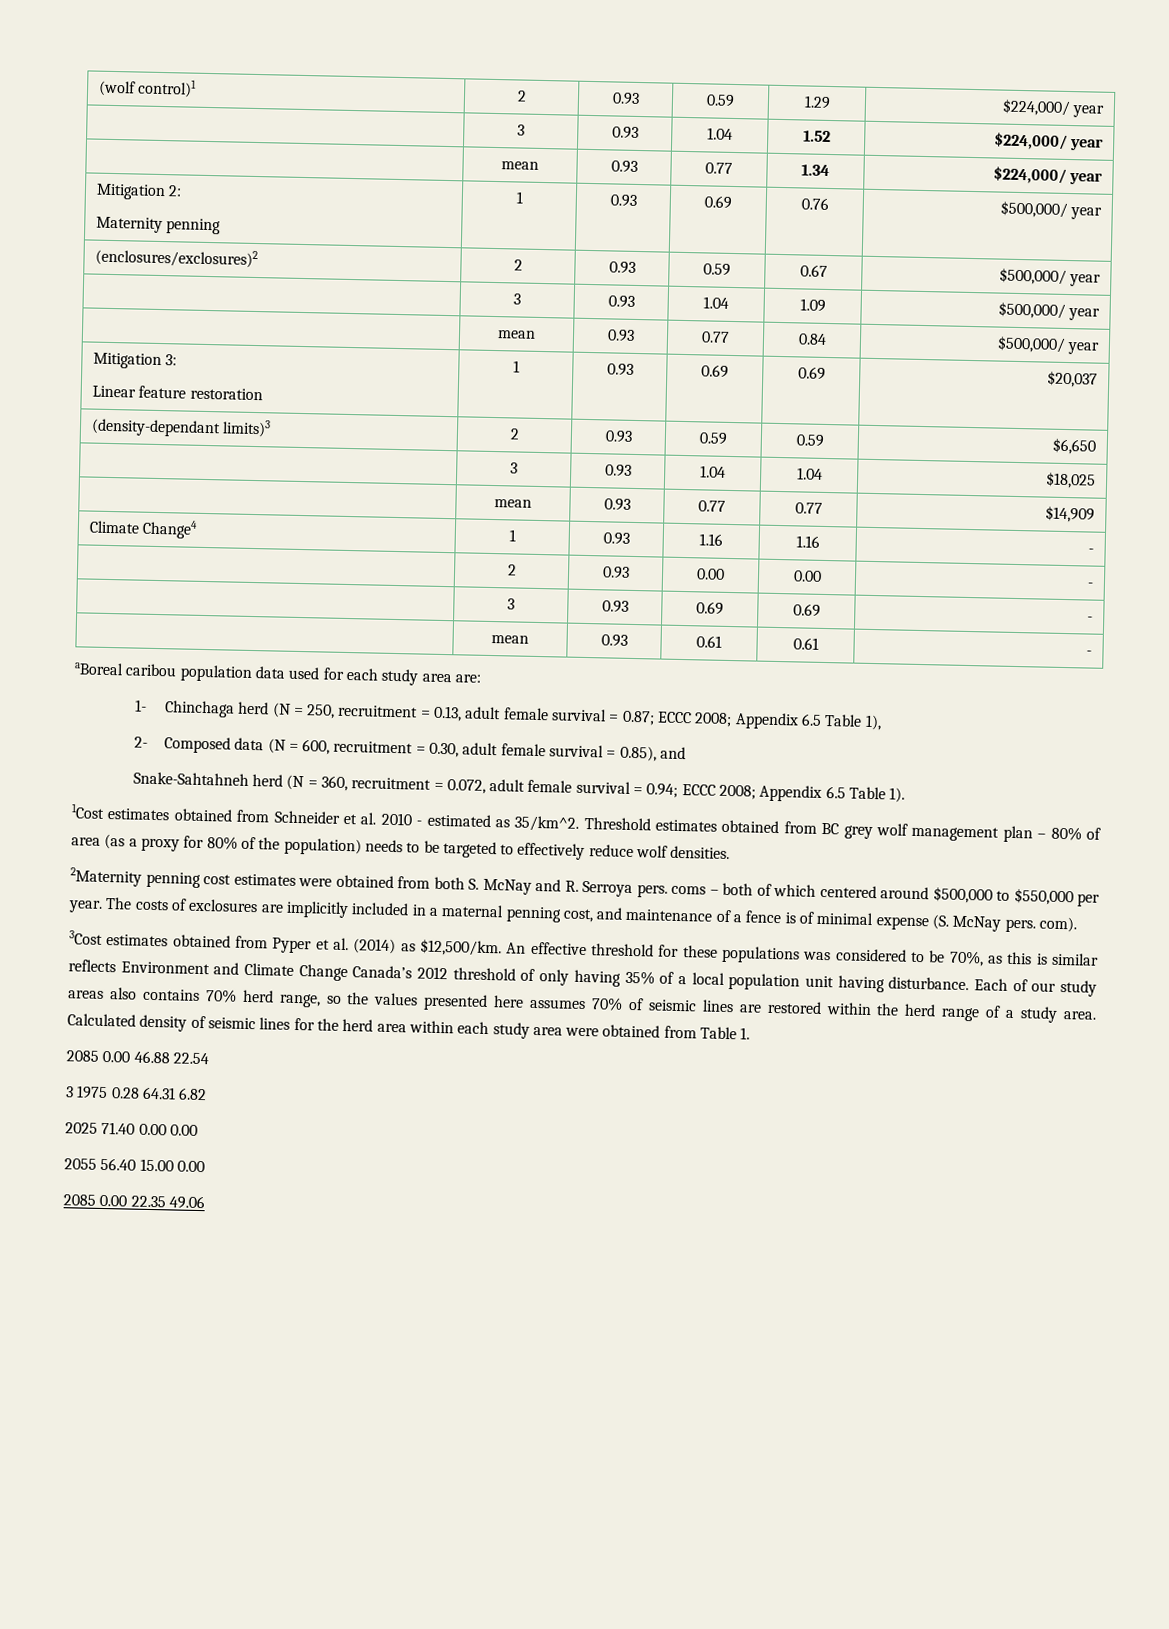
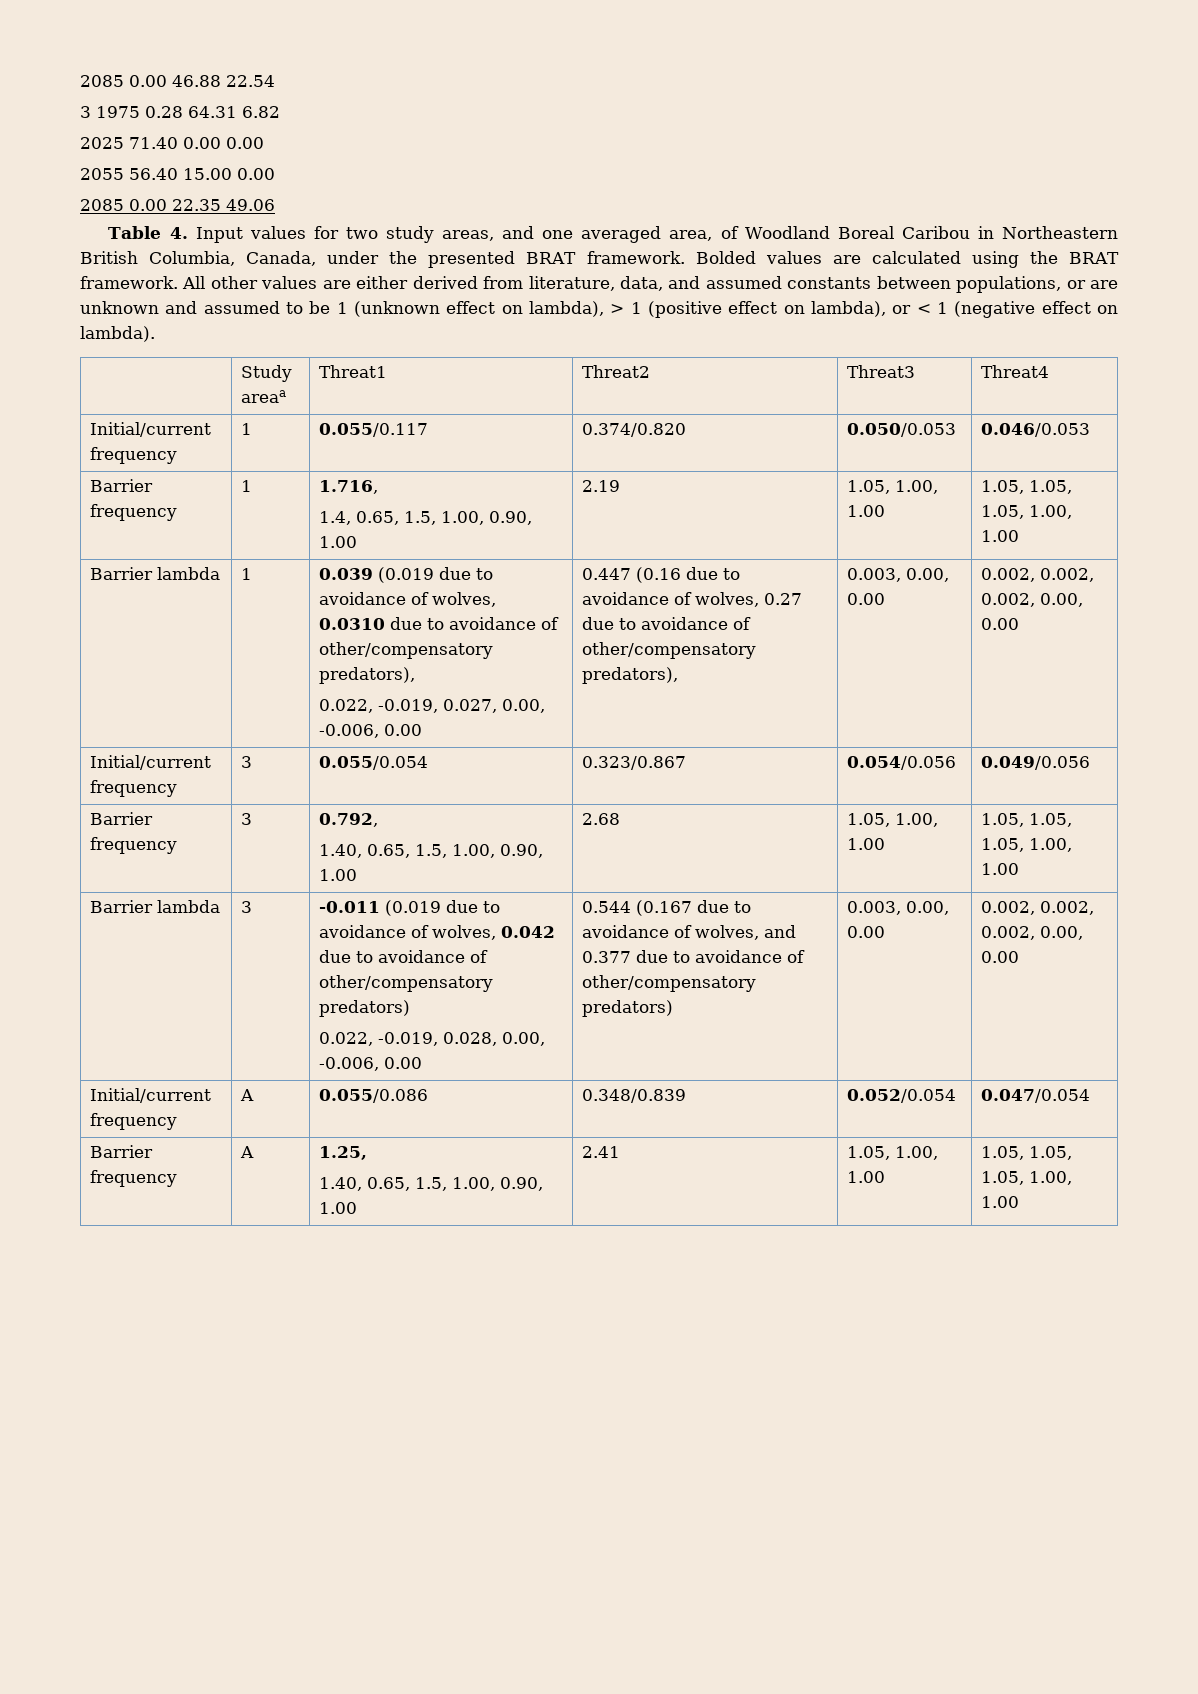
- (wolf control)1 | 2 | 0.93 | 0.59 | 1.29 | $224,000/ year
- | 3 | 0.93 | 1.04 | 1.52 | $224,000/ year
- | mean | 0.93 | 0.77 | 1.34 | $224,000/ year
- Mitigation 2:
- Maternity penning | 1 | 0.93 | 0.69 | 0.76 | $500,000/ year
- (enclosures/exclosures)2 | 2 | 0.93 | 0.59 | 0.67 | $500,000/ year
- | 3 | 0.93 | 1.04 | 1.09 | $500,000/ year
- | mean | 0.93 | 0.77 | 0.84 | $500,000/ year
- Mitigation 3:
- Linear feature restoration | 1 | 0.93 | 0.69 | 0.69 | $20,037
- (density-dependant limits)3 | 2 | 0.93 | 0.59 | 0.59 | $6,650
- | 3 | 0.93 | 1.04 | 1.04 | $18,025
- | mean | 0.93 | 0.77 | 0.77 | $14,909
- Climate Change4 | 1 | 0.93 | 1.16 | 1.16 | -
- | 2 | 0.93 | 0.00 | 0.00 | -
- | 3 | 0.93 | 0.69 | 0.69 | -
- | mean | 0.93 | 0.61 | 0.61 | -
- aBoreal caribou population data used for each study area are:
- 1- Chinchaga herd (N = 250, recruitment = 0.13, adult female survival = 0.87; ECCC 2008; Appendix 6.5 Table 1),
- 2- Composed data (N = 600, recruitment = 0.30, adult female survival = 0.85), and
- Snake-Sahtahneh herd (N = 360, recruitment = 0.072, adult female survival = 0.94; ECCC 2008; Appendix 6.5 Table 1).
- 1Cost estimates obtained from Schneider et al. 2010 - estimated as 35/km^2. Threshold estimates obtained from BC grey wolf management plan – 80% of area (as a proxy for 80% of the population) needs to be targeted to effectively reduce wolf densities.
- 2Maternity penning cost estimates were obtained from both S. McNay and R. Serroya pers. coms – both of which centered around $500,000 to $550,000 per year. The costs of exclosures are implicitly included in a maternal penning cost, and maintenance of a fence is of minimal expense (S. McNay pers. com).
- 3Cost estimates obtained from Pyper et al. (2014) as $12,500/km. An effective threshold for these populations was considered to be 70%, as this is similar reflects Environment and Climate Change Canada’s 2012 threshold of only having 35% of a local population unit having disturbance. Each of our study areas also contains 70% herd range, so the values presented here assumes 70% of seismic lines are restored within the herd range of a study area. Calculated density of seismic lines for the herd area within each study area were obtained from Table 1.
+ Table 4. Input values for two study areas, and one averaged area, of Woodland Boreal Caribou in Northeastern British Columbia, Canada, under the presented BRAT framework. Bolded values are calculated using the BRAT framework. All other values are either derived from literature, data, and assumed constants between populations, or are unknown and assumed to be 1 (unknown effect on lambda), > 1 (positive effect on lambda), or < 1 (negative effect on lambda).
+ | Study areaa | Threat1 | Threat2 | Threat3 | Threat4
+ Initial/current frequency | 1 | 0.055/0.117 | 0.374/0.820 | 0.050/0.053 | 0.046/0.053
+ Barrier frequency | 1 | 1.716,
+ 1.4, 0.65, 1.5, 1.00, 0.90, 1.00 | 2.19 | 1.05, 1.00, 1.00 | 1.05, 1.05, 1.05, 1.00, 1.00
+ Barrier lambda | 1 | 0.039 (0.019 due to avoidance of wolves, 0.0310 due to avoidance of other/compensatory predators),
+ 0.022, -0.019, 0.027, 0.00, -0.006, 0.00 | 0.447 (0.16 due to avoidance of wolves, 0.27 due to avoidance of other/compensatory predators), | 0.003, 0.00, 0.00 | 0.002, 0.002, 0.002, 0.00, 0.00
+ Initial/current frequency | 3 | 0.055/0.054 | 0.323/0.867 | 0.054/0.056 | 0.049/0.056
+ Barrier frequency | 3 | 0.792,
+ 1.40, 0.65, 1.5, 1.00, 0.90, 1.00 | 2.68 | 1.05, 1.00, 1.00 | 1.05, 1.05, 1.05, 1.00, 1.00
+ Barrier lambda | 3 | -0.011 (0.019 due to avoidance of wolves, 0.042 due to avoidance of other/compensatory predators)
+ 0.022, -0.019, 0.028, 0.00, -0.006, 0.00 | 0.544 (0.167 due to avoidance of wolves, and 0.377 due to avoidance of other/compensatory predators) | 0.003, 0.00, 0.00 | 0.002, 0.002, 0.002, 0.00, 0.00
+ Initial/current frequency | A | 0.055/0.086 | 0.348/0.839 | 0.052/0.054 | 0.047/0.054
+ Barrier frequency | A | 1.25,
+ 1.40, 0.65, 1.5, 1.00, 0.90, 1.00 | 2.41 | 1.05, 1.00, 1.00 | 1.05, 1.05, 1.05, 1.00, 1.00

